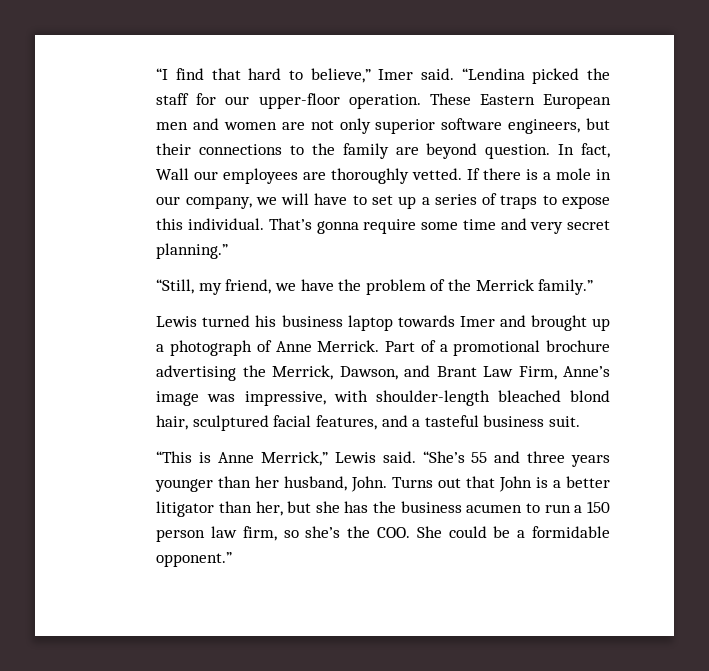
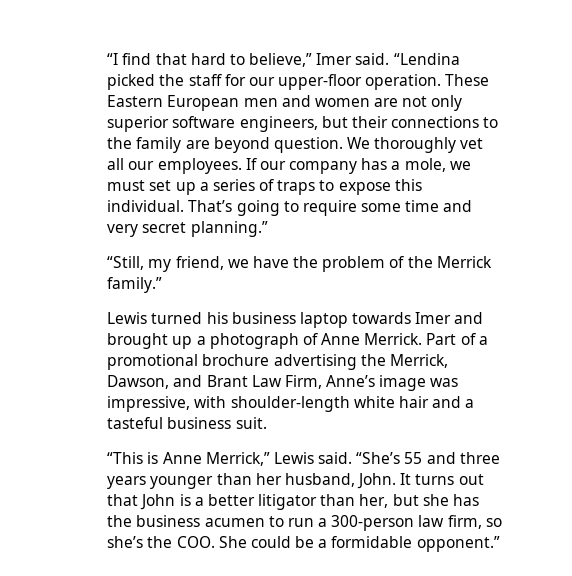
- In fact, Wall our employees are thoroughly vetted. If there is a mole in our company, we will have to set up a series of traps to expose this individual.
+ We thoroughly vet all our employees. If our company has a mole, we must set up a series of traps to expose this individual.
- That’s gonna require some time and very secret planning.”
+ That’s going to require some time and very secret planning.”
- Part of a promotional brochure advertising the Merrick, Dawson, and Brant Law Firm, Anne’s image was impressive, with shoulder-length bleached blond hair, sculptured facial features, and a tasteful business suit.
+ Part of a promotional brochure advertising the Merrick, Dawson, and Brant Law Firm, Anne’s image was impressive, with shoulder-length white hair and a tasteful business suit.
- Turns out that John is a better litigator than her, but she has the business acumen to run a 150 person law firm, so she’s the COO. She could be a formidable opponent.”
+ It turns out that John is a better litigator than her, but she has the business acumen to run a 300-person law firm, so she’s the COO. She could be a formidable opponent.”

